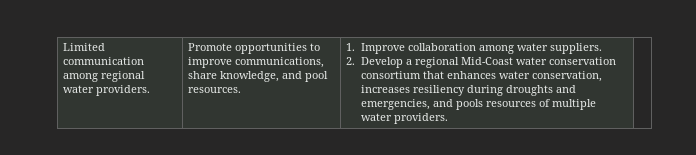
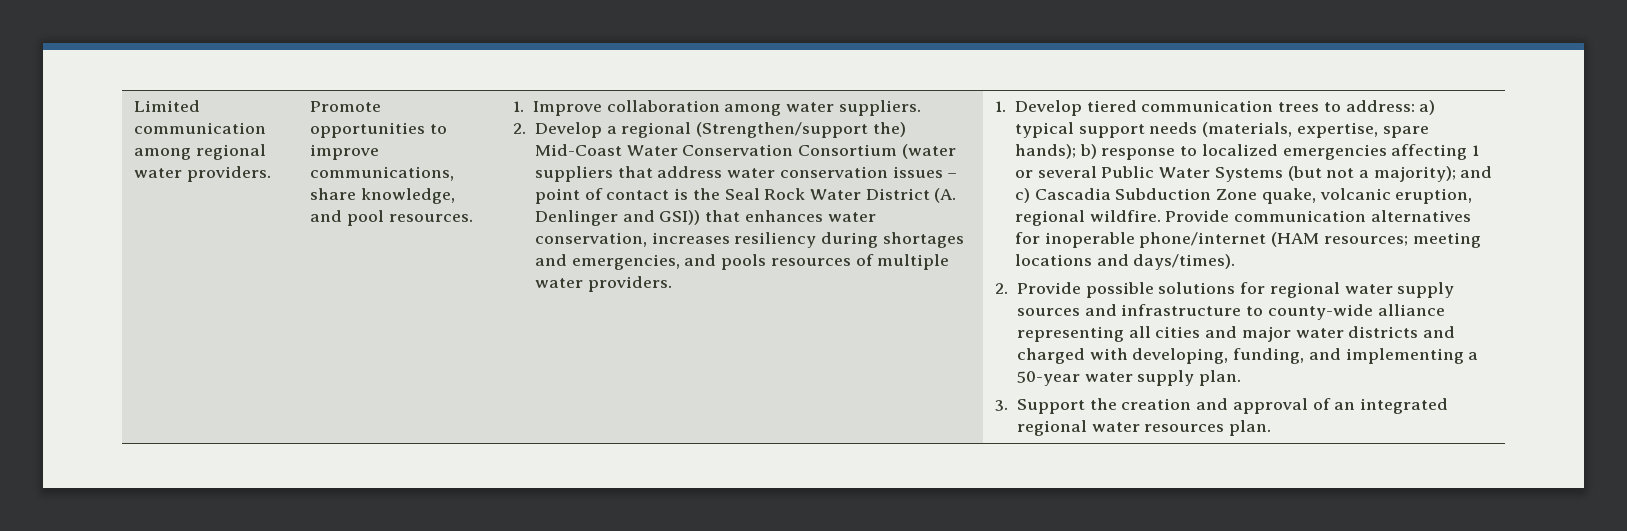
- 2. Develop a regional Mid-Coast water conservation consortium that enhances water conservation, increases resiliency during droughts and emergencies, and pools resources of multiple water providers.
+ 2. Develop a regional (Strengthen/support the) Mid-Coast Water Conservation Consortium (water suppliers that address water conservation issues – point of contact is the Seal Rock Water District (A. Denlinger and GSI)) that enhances water conservation, increases resiliency during shortages and emergencies, and pools resources of multiple water providers.
+ 1. Develop tiered communication trees to address: a) typical support needs (materials, expertise, spare hands); b) response to localized emergencies affecting 1 or several Public Water Systems (but not a majority); and c) Cascadia Subduction Zone quake, volcanic eruption, regional wildfire. Provide communication alternatives for inoperable phone/internet (HAM resources; meeting locations and days/times).
+ 2. Provide possible solutions for regional water supply sources and infrastructure to county-wide alliance representing all cities and major water districts and charged with developing, funding, and implementing a 50-year water supply plan.
+ 3. Support the creation and approval of an integrated regional water resources plan.

